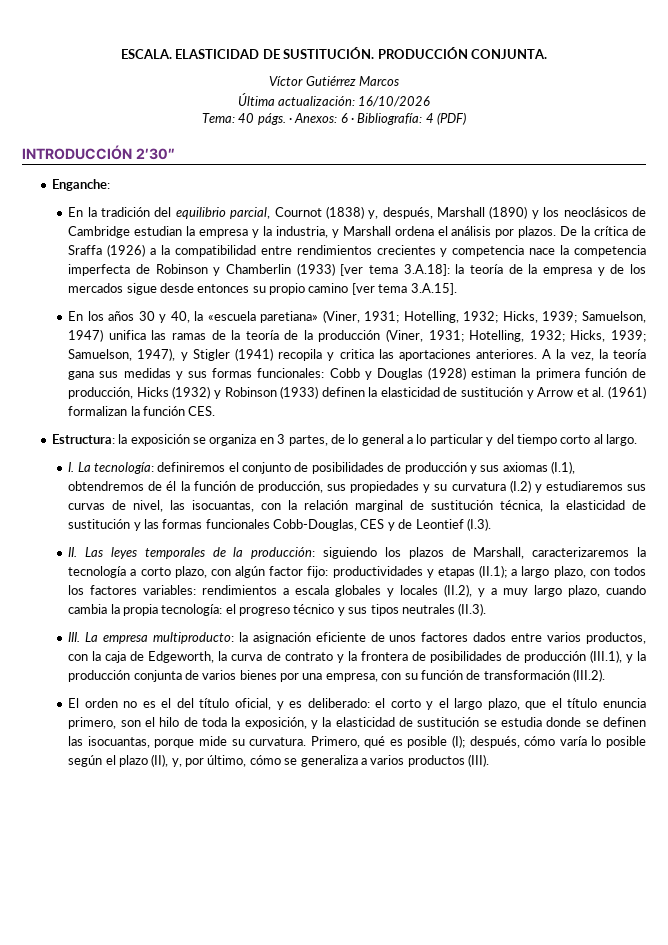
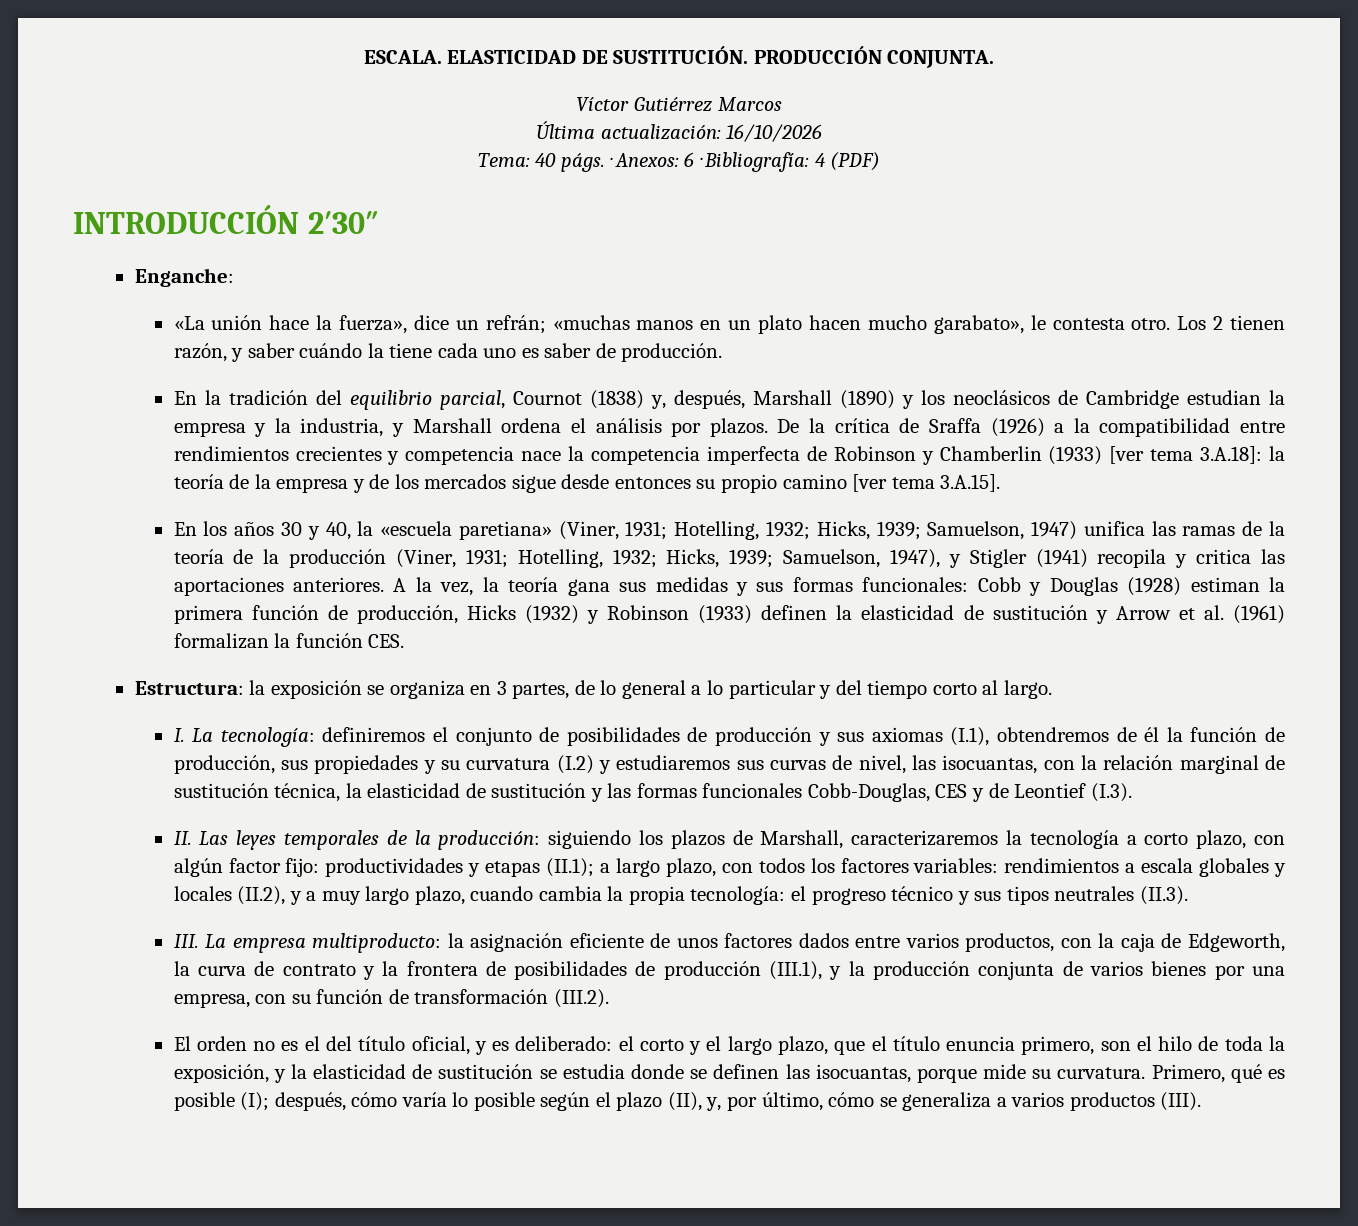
+ «La unión hace la fuerza», dice un refrán; «muchas manos en un plato hacen mucho garabato», le contesta otro. Los 2 tienen razón, y saber cuándo la tiene cada uno es saber de producción.

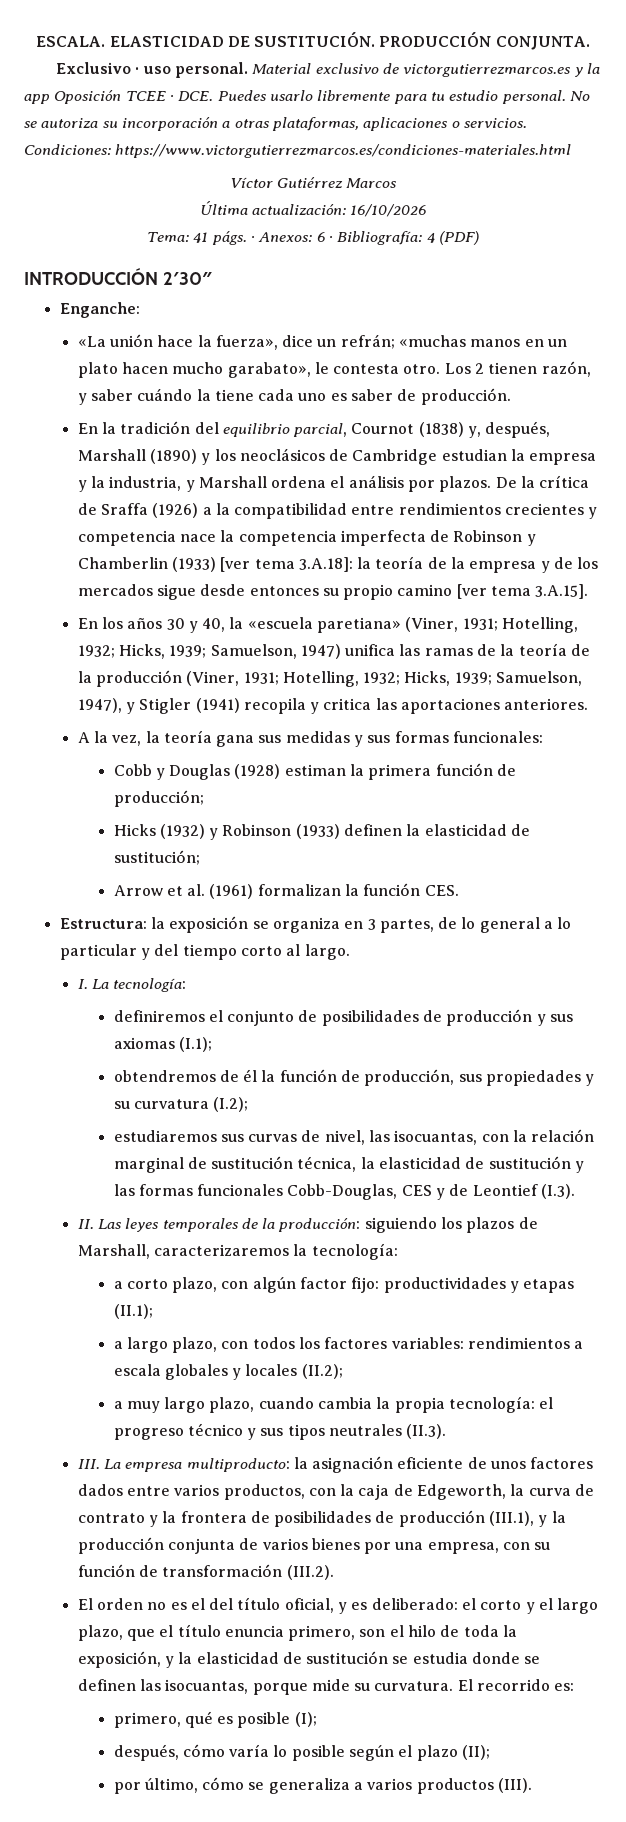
+ Exclusivo · uso personal. Material exclusivo de victorgutierrezmarcos.es y la app Oposición TCEE · DCE. Puedes usarlo libremente para tu estudio personal. No se autoriza su incorporación a otras plataformas, aplicaciones o servicios. Condiciones: https://www.victorgutierrezmarcos.es/condiciones-materiales.html
- Tema: 40 págs.
+ Tema: 41 págs.
- Samuelson, 1947), y Stigler (1941) recopila y critica las aportaciones anteriores. A la vez, la teoría gana sus medidas y sus formas funcionales: Cobb y Douglas (1928) estiman la primera función de producción, Hicks (1932) y Robinson (1933) definen la elasticidad de sustitución y Arrow et al. (1961) formalizan la función CES.
+ Samuelson, 1947), y Stigler (1941) recopila y critica las aportaciones anteriores.
+ A la vez, la teoría gana sus medidas y sus formas funcionales:
+ Cobb y Douglas (1928) estiman la primera función de producción;
+ Hicks (1932) y Robinson (1933) definen la elasticidad de sustitución;
+ Arrow et al. (1961) formalizan la función CES.
- I. La tecnología: definiremos el conjunto de posibilidades de producción y sus axiomas (I.1), obtendremos de él la función de producción, sus propiedades y su curvatura (I.2) y estudiaremos sus curvas de nivel, las isocuantas, con la relación marginal de sustitución técnica, la elasticidad de sustitución y las formas funcionales Cobb-Douglas, CES y de Leontief (I.3).
+ I. La tecnología:
+ definiremos el conjunto de posibilidades de producción y sus axiomas (I.1);
+ obtendremos de él la función de producción, sus propiedades y su curvatura (I.2);
+ estudiaremos sus curvas de nivel, las isocuantas, con la relación marginal de sustitución técnica, la elasticidad de sustitución y las formas funcionales Cobb-Douglas, CES y de Leontief (I.3).
- II. Las leyes temporales de la producción: siguiendo los plazos de Marshall, caracterizaremos la tecnología a corto plazo, con algún factor fijo: productividades y etapas (II.1); a largo plazo, con todos los factores variables: rendimientos a escala globales y locales (II.2), y a muy largo plazo, cuando cambia la propia tecnología: el progreso técnico y sus tipos neutrales (II.3).
+ II. Las leyes temporales de la producción: siguiendo los plazos de Marshall, caracterizaremos la tecnología:
+ a corto plazo, con algún factor fijo: productividades y etapas (II.1);
+ a largo plazo, con todos los factores variables: rendimientos a escala globales y locales (II.2);
+ a muy largo plazo, cuando cambia la propia tecnología: el progreso técnico y sus tipos neutrales (II.3).
- Primero, qué es posible (I); después, cómo varía lo posible según el plazo (II), y, por último, cómo se generaliza a varios productos (III).
+ El recorrido es:
+ primero, qué es posible (I);
+ después, cómo varía lo posible según el plazo (II);
+ por último, cómo se generaliza a varios productos (III).

